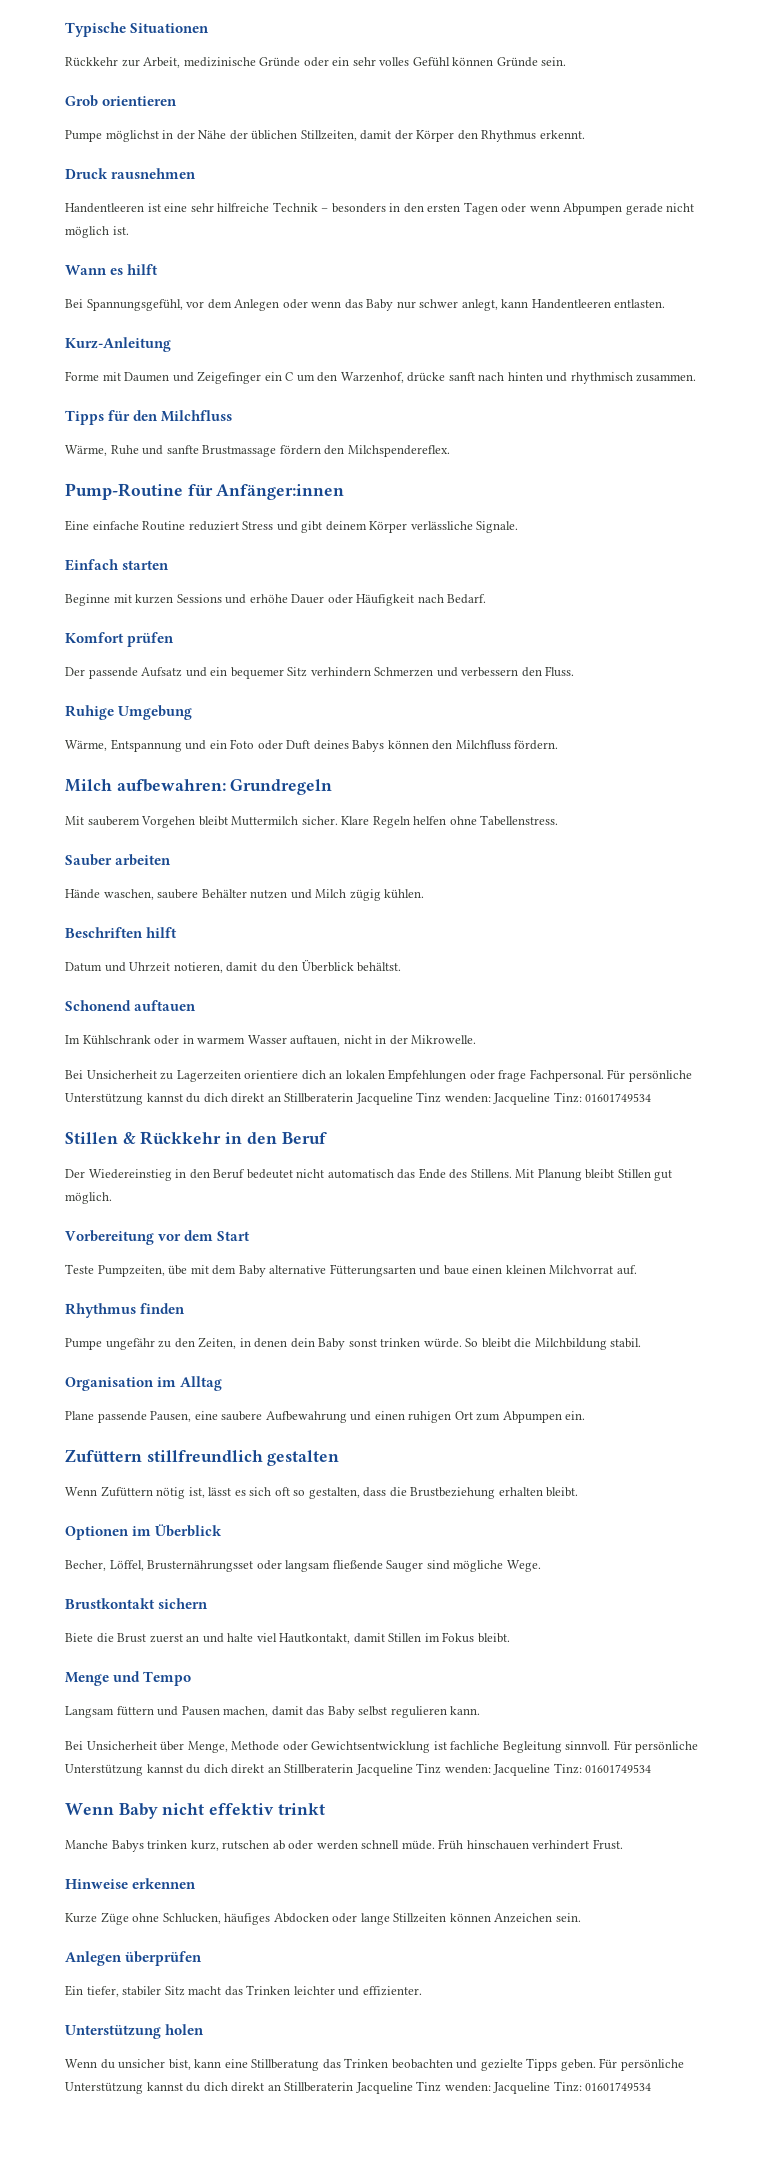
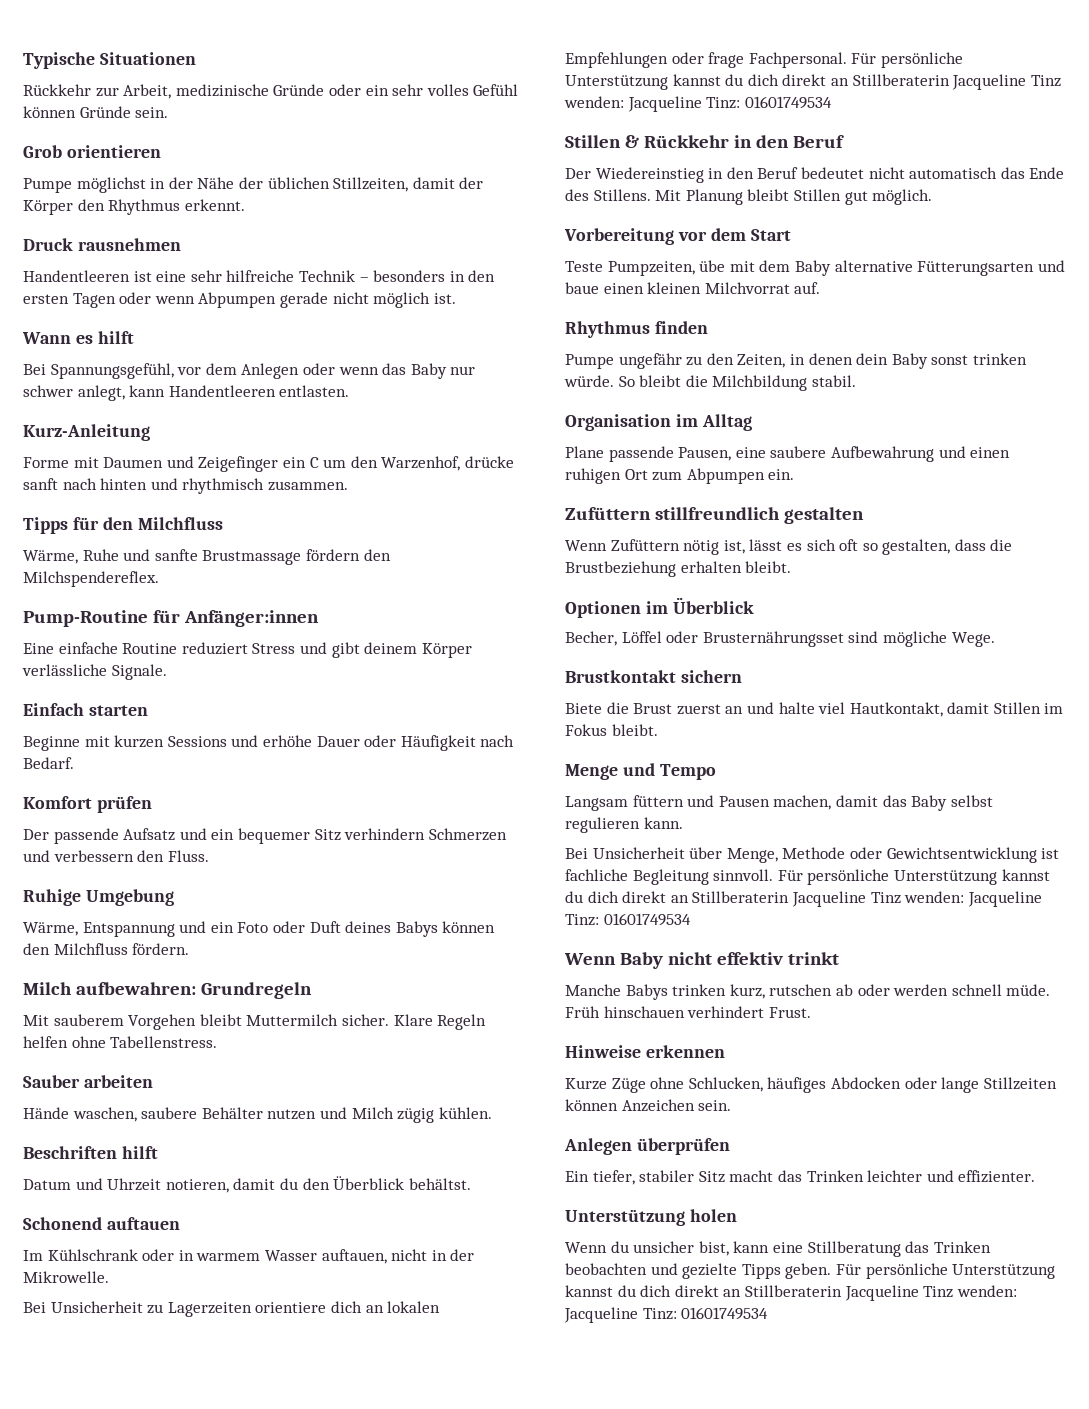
- Becher, Löffel, Brusternährungsset oder langsam fließende Sauger sind mögliche Wege.
+ Becher, Löffel oder Brusternährungsset sind mögliche Wege.

